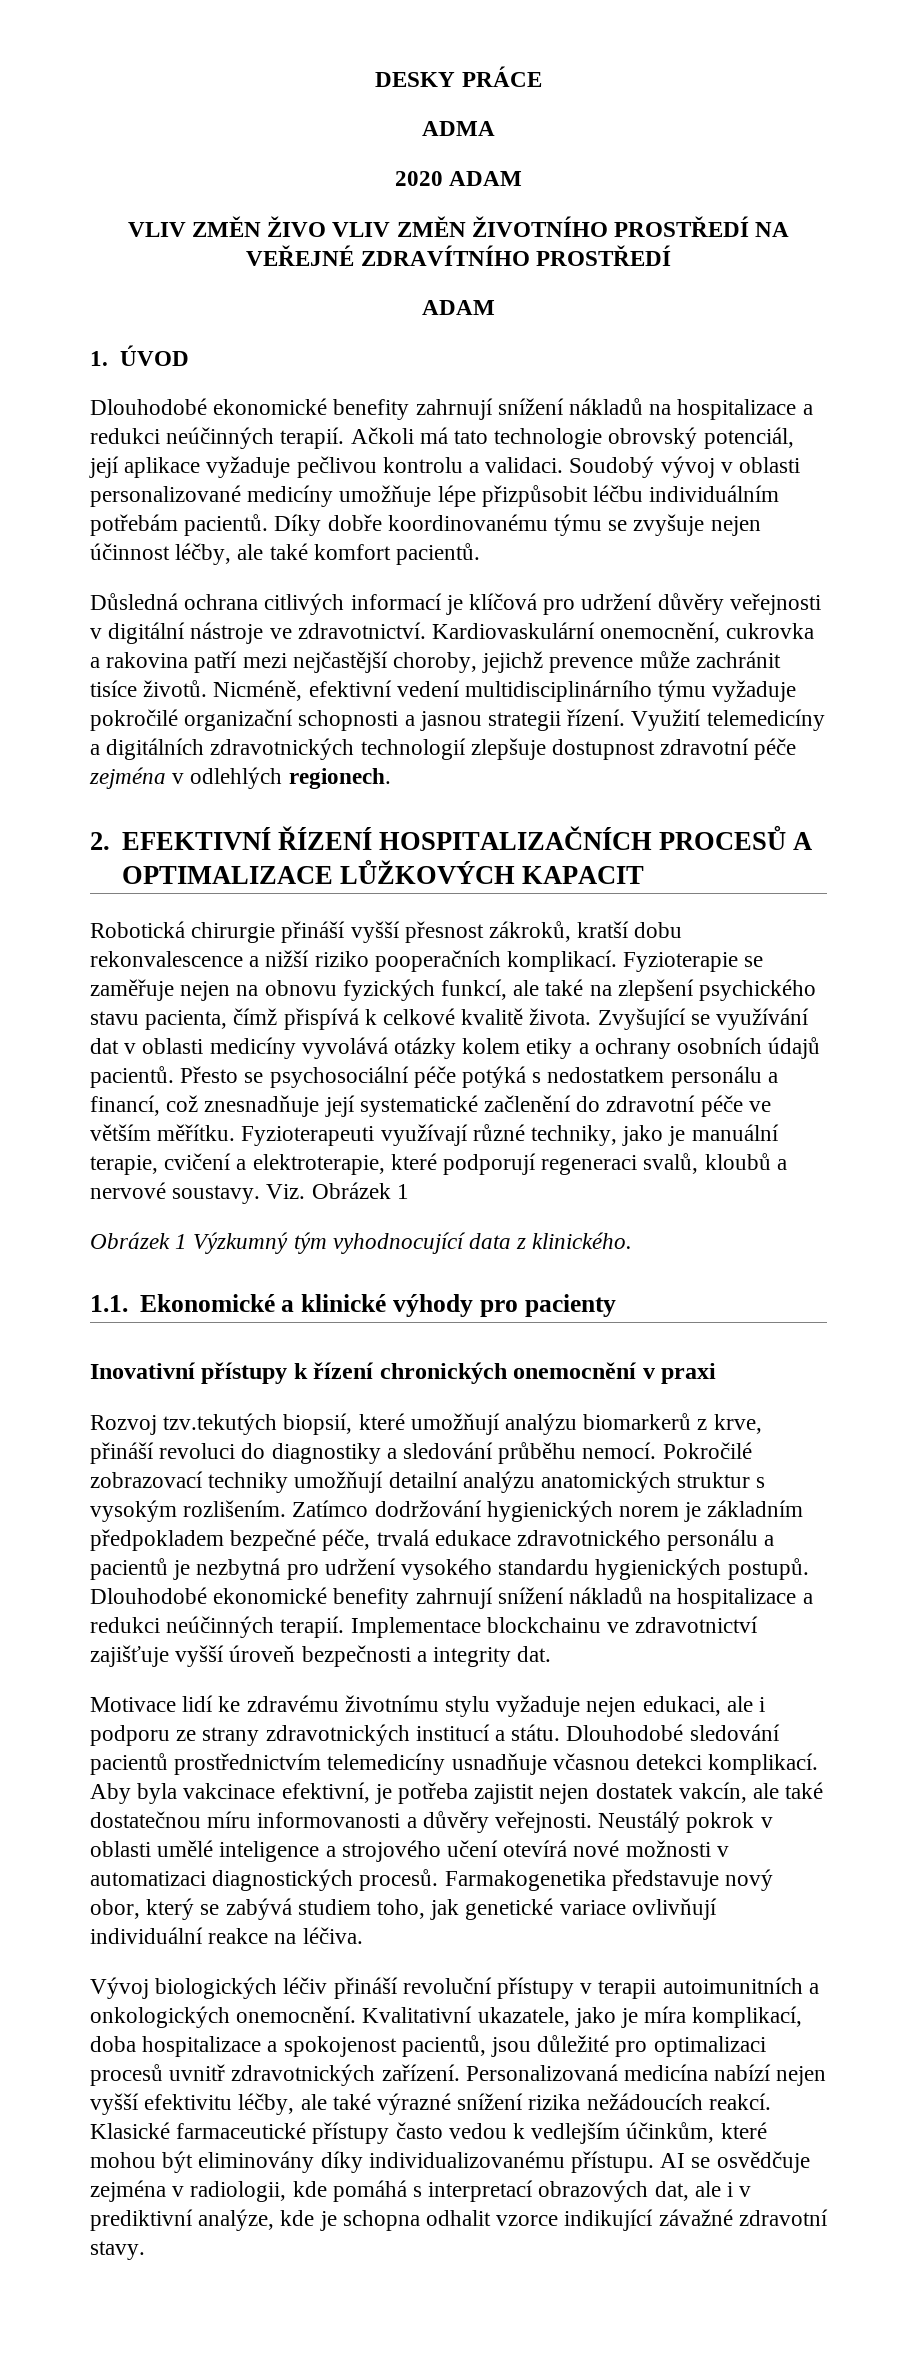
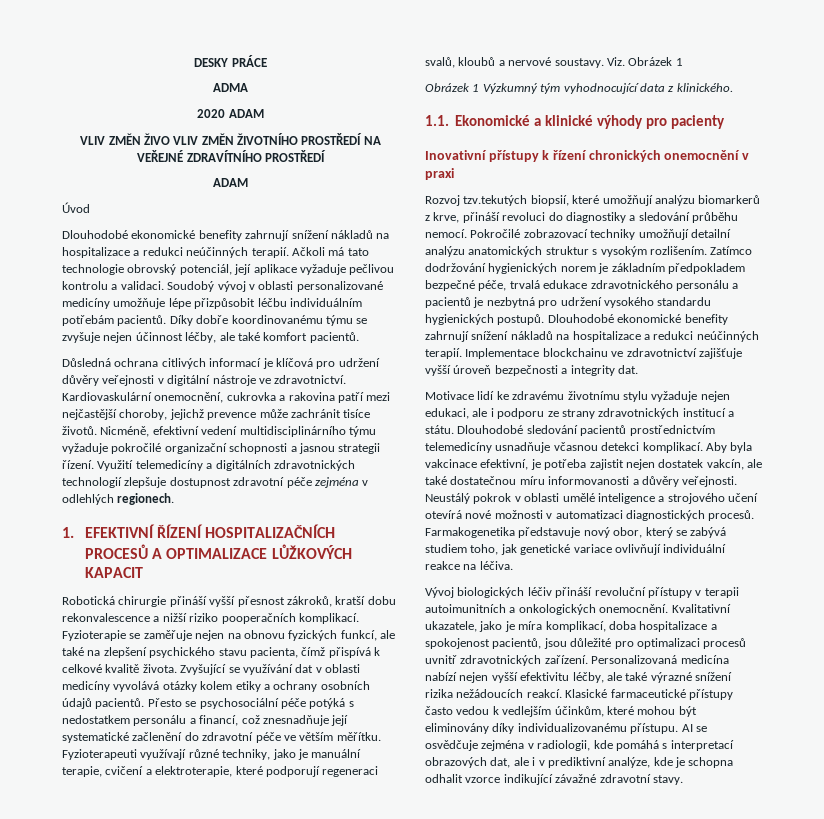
- 1. ÚVOD
+ Úvod
- 2. EFEKTIVNÍ ŘÍZENÍ HOSPITALIZAČNÍCH PROCESŮ A OPTIMALIZACE LŮŽKOVÝCH KAPACIT
+ 1. EFEKTIVNÍ ŘÍZENÍ HOSPITALIZAČNÍCH PROCESŮ A OPTIMALIZACE LŮŽKOVÝCH KAPACIT

